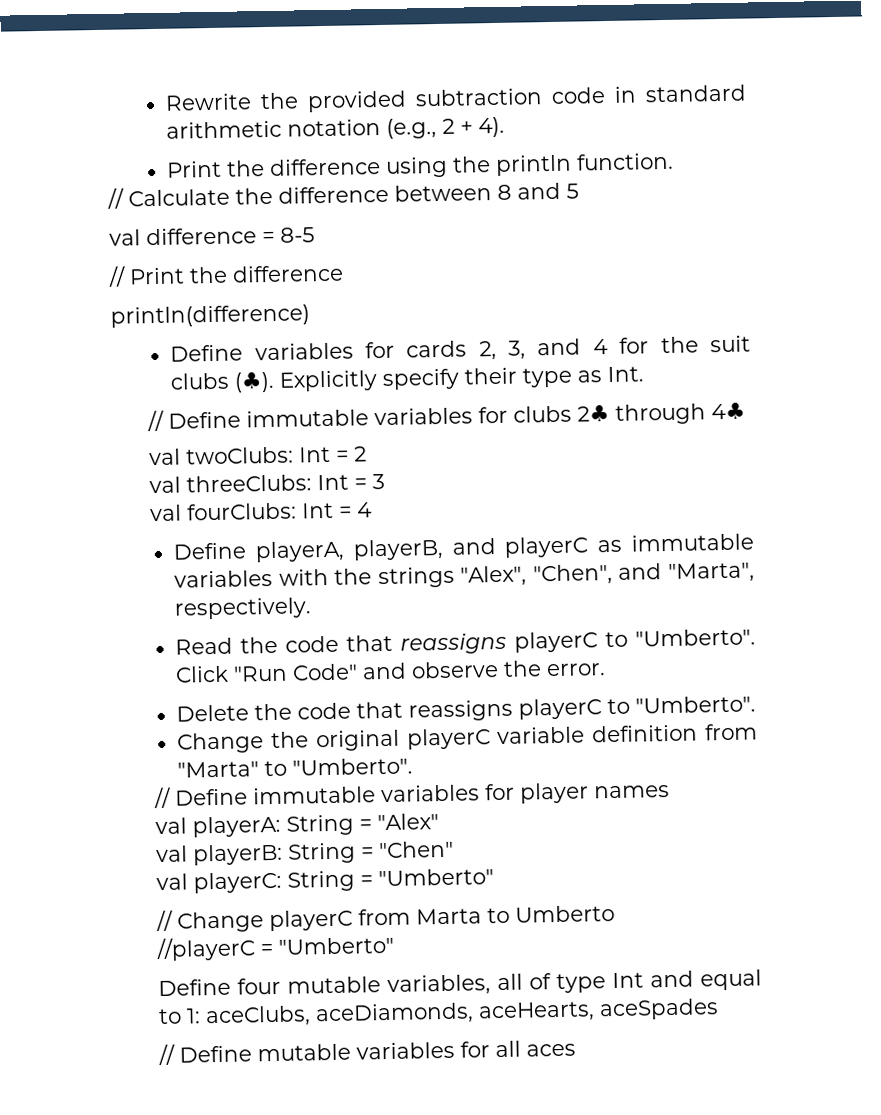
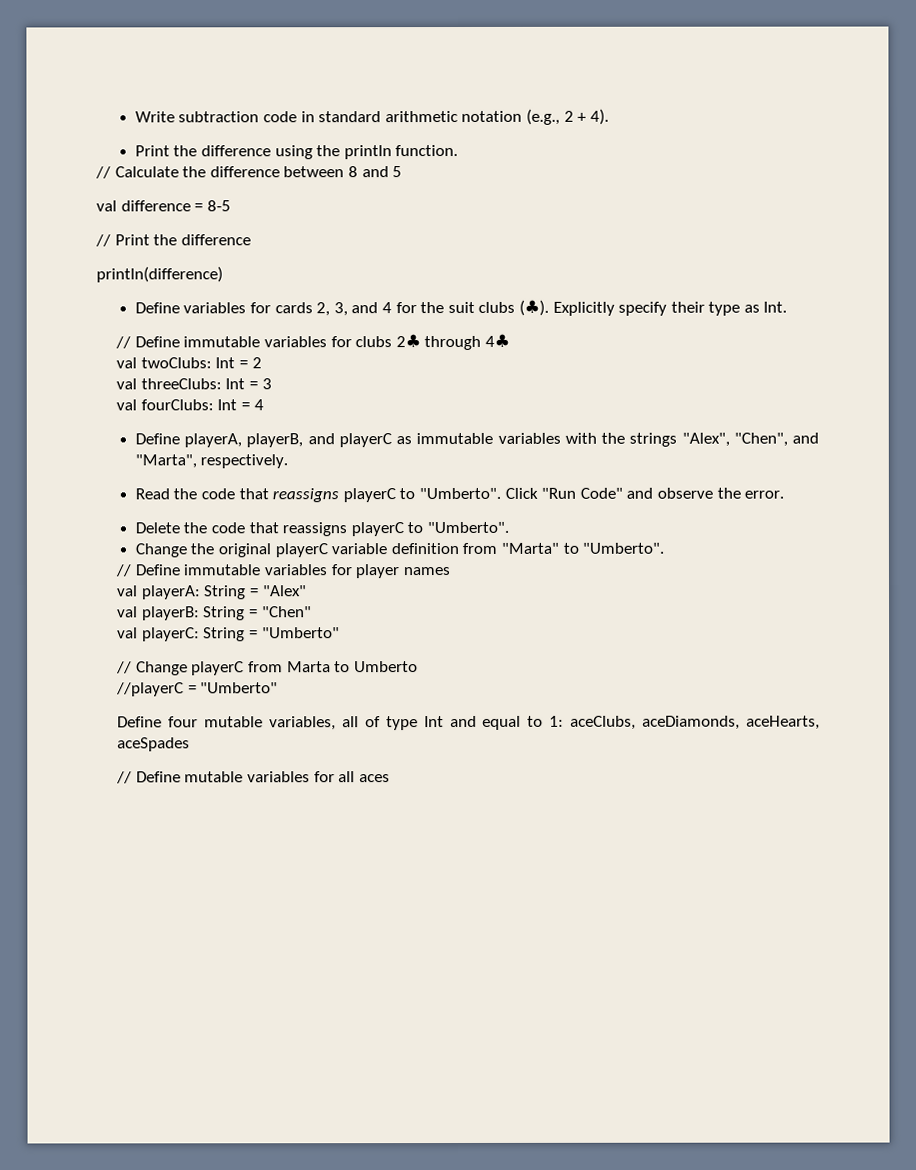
- Rewrite the provided subtraction code in standard arithmetic notation (e.g., 2 + 4).
+ Write subtraction code in standard arithmetic notation (e.g., 2 + 4).

